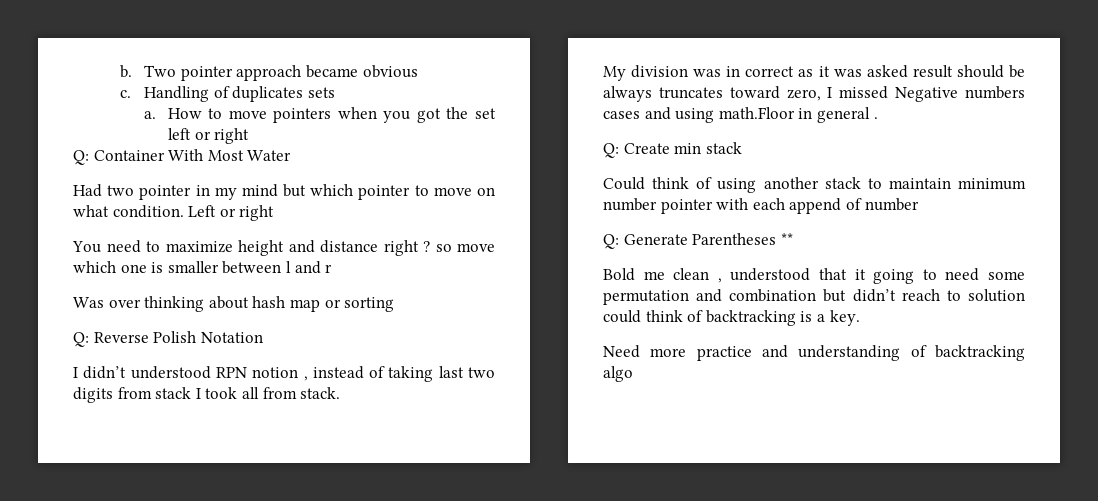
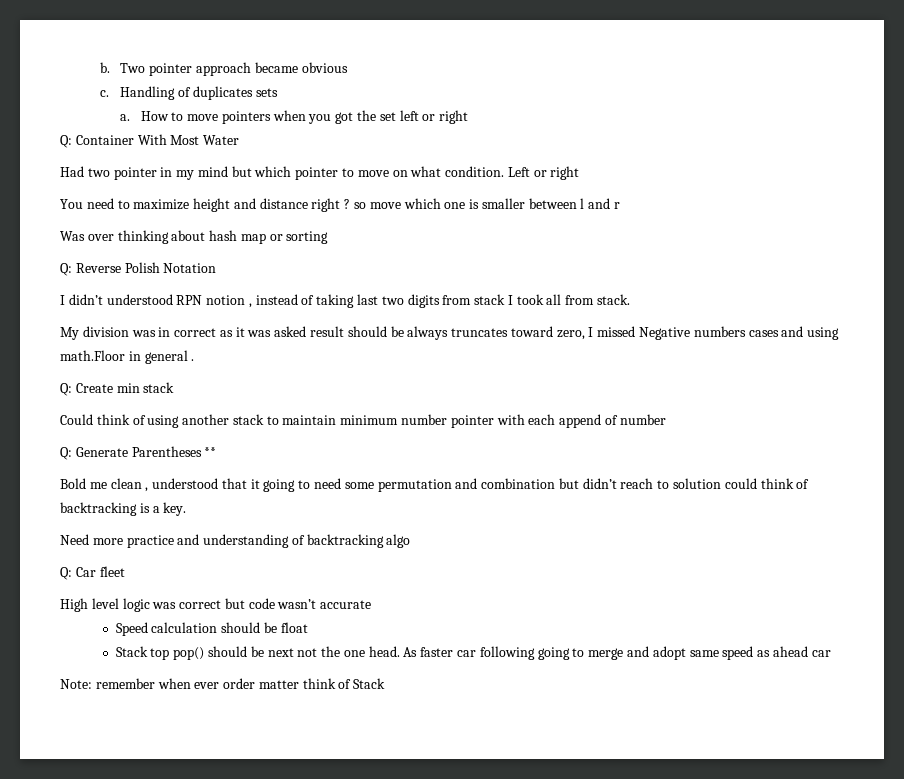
+ Q: Car fleet
+ High level logic was correct but code wasn’t accurate
+ Speed calculation should be float
+ Stack top pop() should be next not the one head. As faster car following going to merge and adopt same speed as ahead car
+ Note: remember when ever order matter think of Stack

